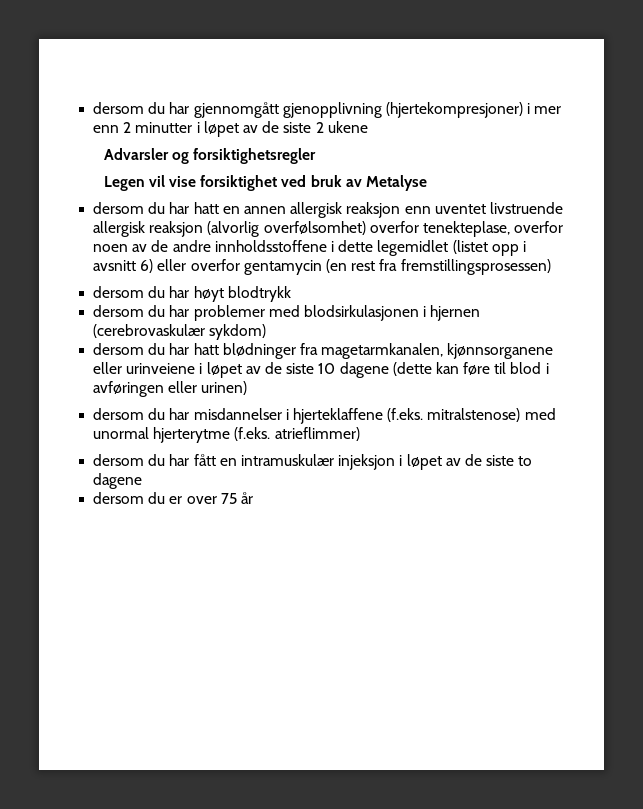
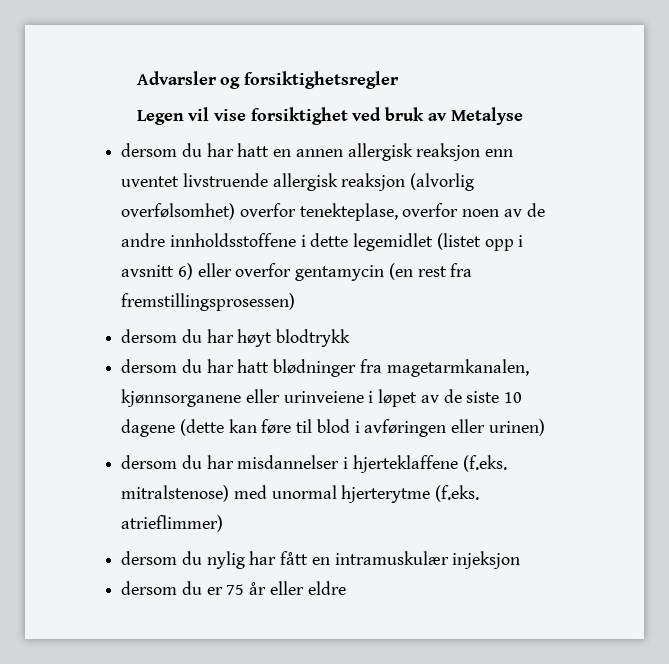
- dersom du har gjennomgått gjenopplivning (hjertekompresjoner) i mer enn 2 minutter i løpet av de siste 2 ukene
- dersom du har problemer med blodsirkulasjonen i hjernen (cerebrovaskulær sykdom)
- dersom du har fått en intramuskulær injeksjon i løpet av de siste to dagene
+ dersom du nylig har fått en intramuskulær injeksjon
- dersom du er over 75 år
+ dersom du er 75 år eller eldre

